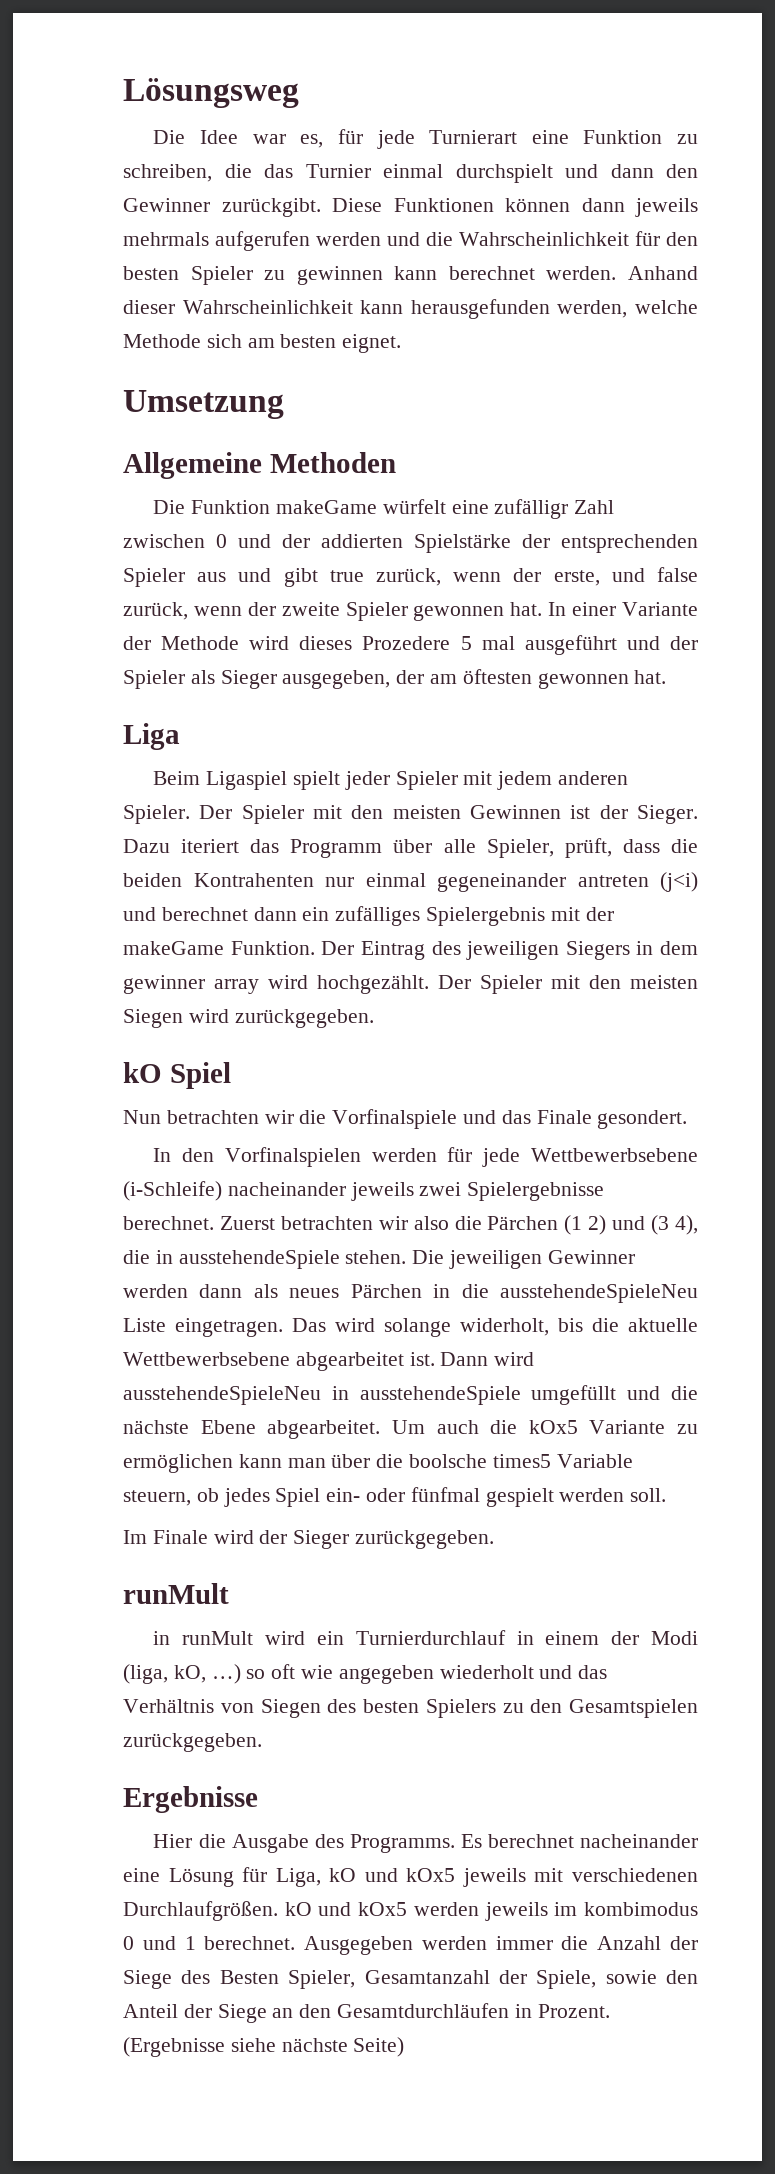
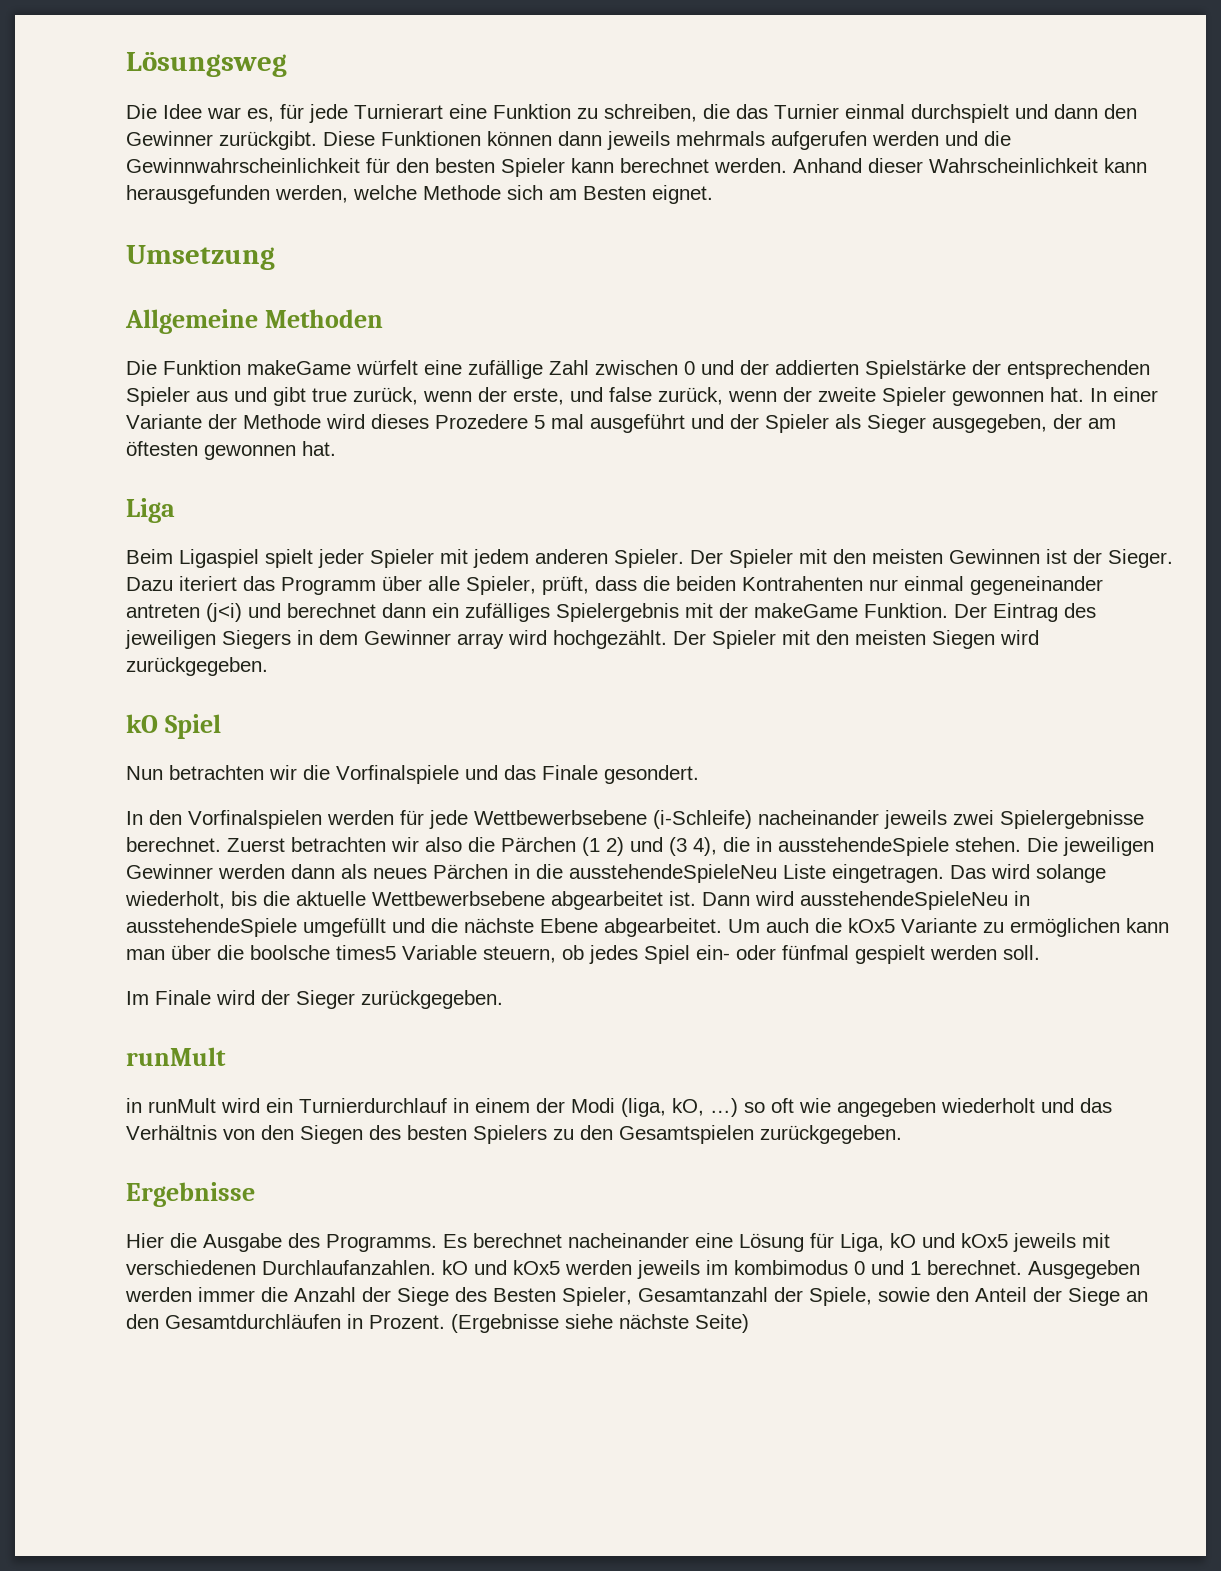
- Diese Funktionen können dann jeweils mehrmals aufgerufen werden und die Wahrscheinlichkeit für den besten Spieler zu gewinnen kann berechnet werden.
+ Diese Funktionen können dann jeweils mehrmals aufgerufen werden und die Gewinnwahrscheinlichkeit für den besten Spieler kann berechnet werden.
- Anhand dieser Wahrscheinlichkeit kann herausgefunden werden, welche Methode sich am besten eignet.
+ Anhand dieser Wahrscheinlichkeit kann herausgefunden werden, welche Methode sich am Besten eignet.
- Die Funktion makeGame würfelt eine zufälligr Zahl zwischen 0 und der addierten Spielstärke der entsprechenden Spieler aus und gibt true zurück, wenn der erste, und false zurück, wenn der zweite Spieler gewonnen hat.
+ Die Funktion makeGame würfelt eine zufällige Zahl zwischen 0 und der addierten Spielstärke der entsprechenden Spieler aus und gibt true zurück, wenn der erste, und false zurück, wenn der zweite Spieler gewonnen hat.
- Der Eintrag des jeweiligen Siegers in dem gewinner array wird hochgezählt.
+ Der Eintrag des jeweiligen Siegers in dem Gewinner array wird hochgezählt.
- Das wird solange widerholt, bis die aktuelle Wettbewerbsebene abgearbeitet ist.
+ Das wird solange wiederholt, bis die aktuelle Wettbewerbsebene abgearbeitet ist.
- in runMult wird ein Turnierdurchlauf in einem der Modi (liga, kO, …) so oft wie angegeben wiederholt und das Verhältnis von Siegen des besten Spielers zu den Gesamtspielen zurückgegeben.
+ in runMult wird ein Turnierdurchlauf in einem der Modi (liga, kO, …) so oft wie angegeben wiederholt und das Verhältnis von den Siegen des besten Spielers zu den Gesamtspielen zurückgegeben.
- Es berechnet nacheinander eine Lösung für Liga, kO und kOx5 jeweils mit verschiedenen Durchlaufgrößen. kO und kOx5 werden jeweils im kombimodus 0 und 1 berechnet.
+ Es berechnet nacheinander eine Lösung für Liga, kO und kOx5 jeweils mit verschiedenen Durchlaufanzahlen. kO und kOx5 werden jeweils im kombimodus 0 und 1 berechnet.

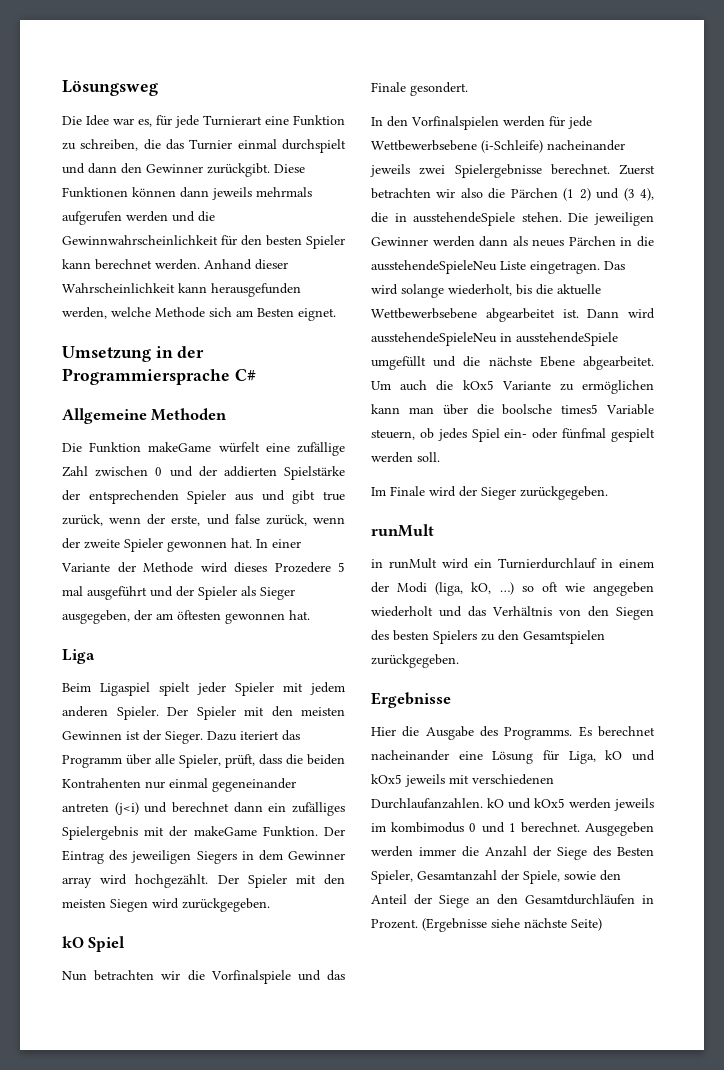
- Umsetzung
+ Umsetzung in der Programmiersprache C#

